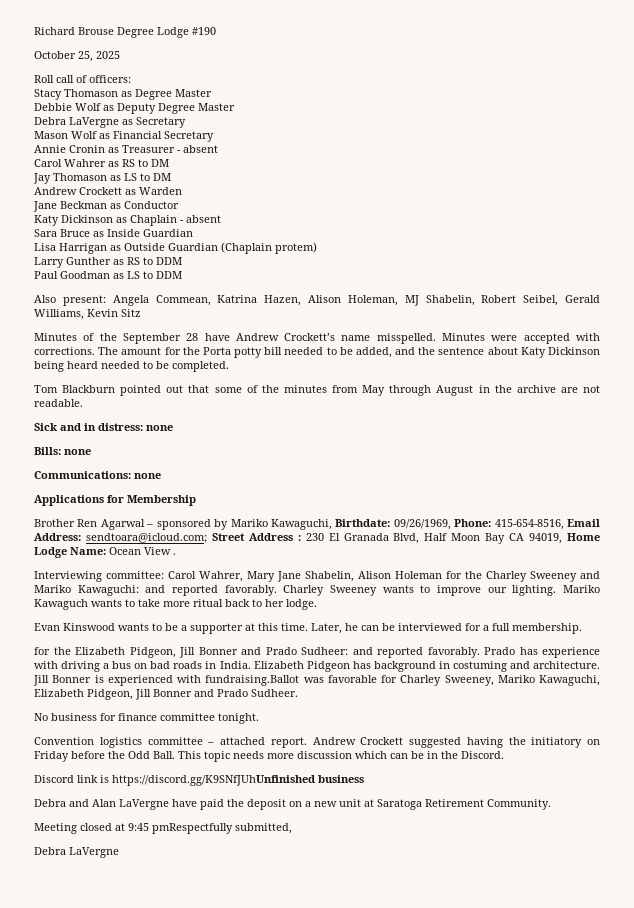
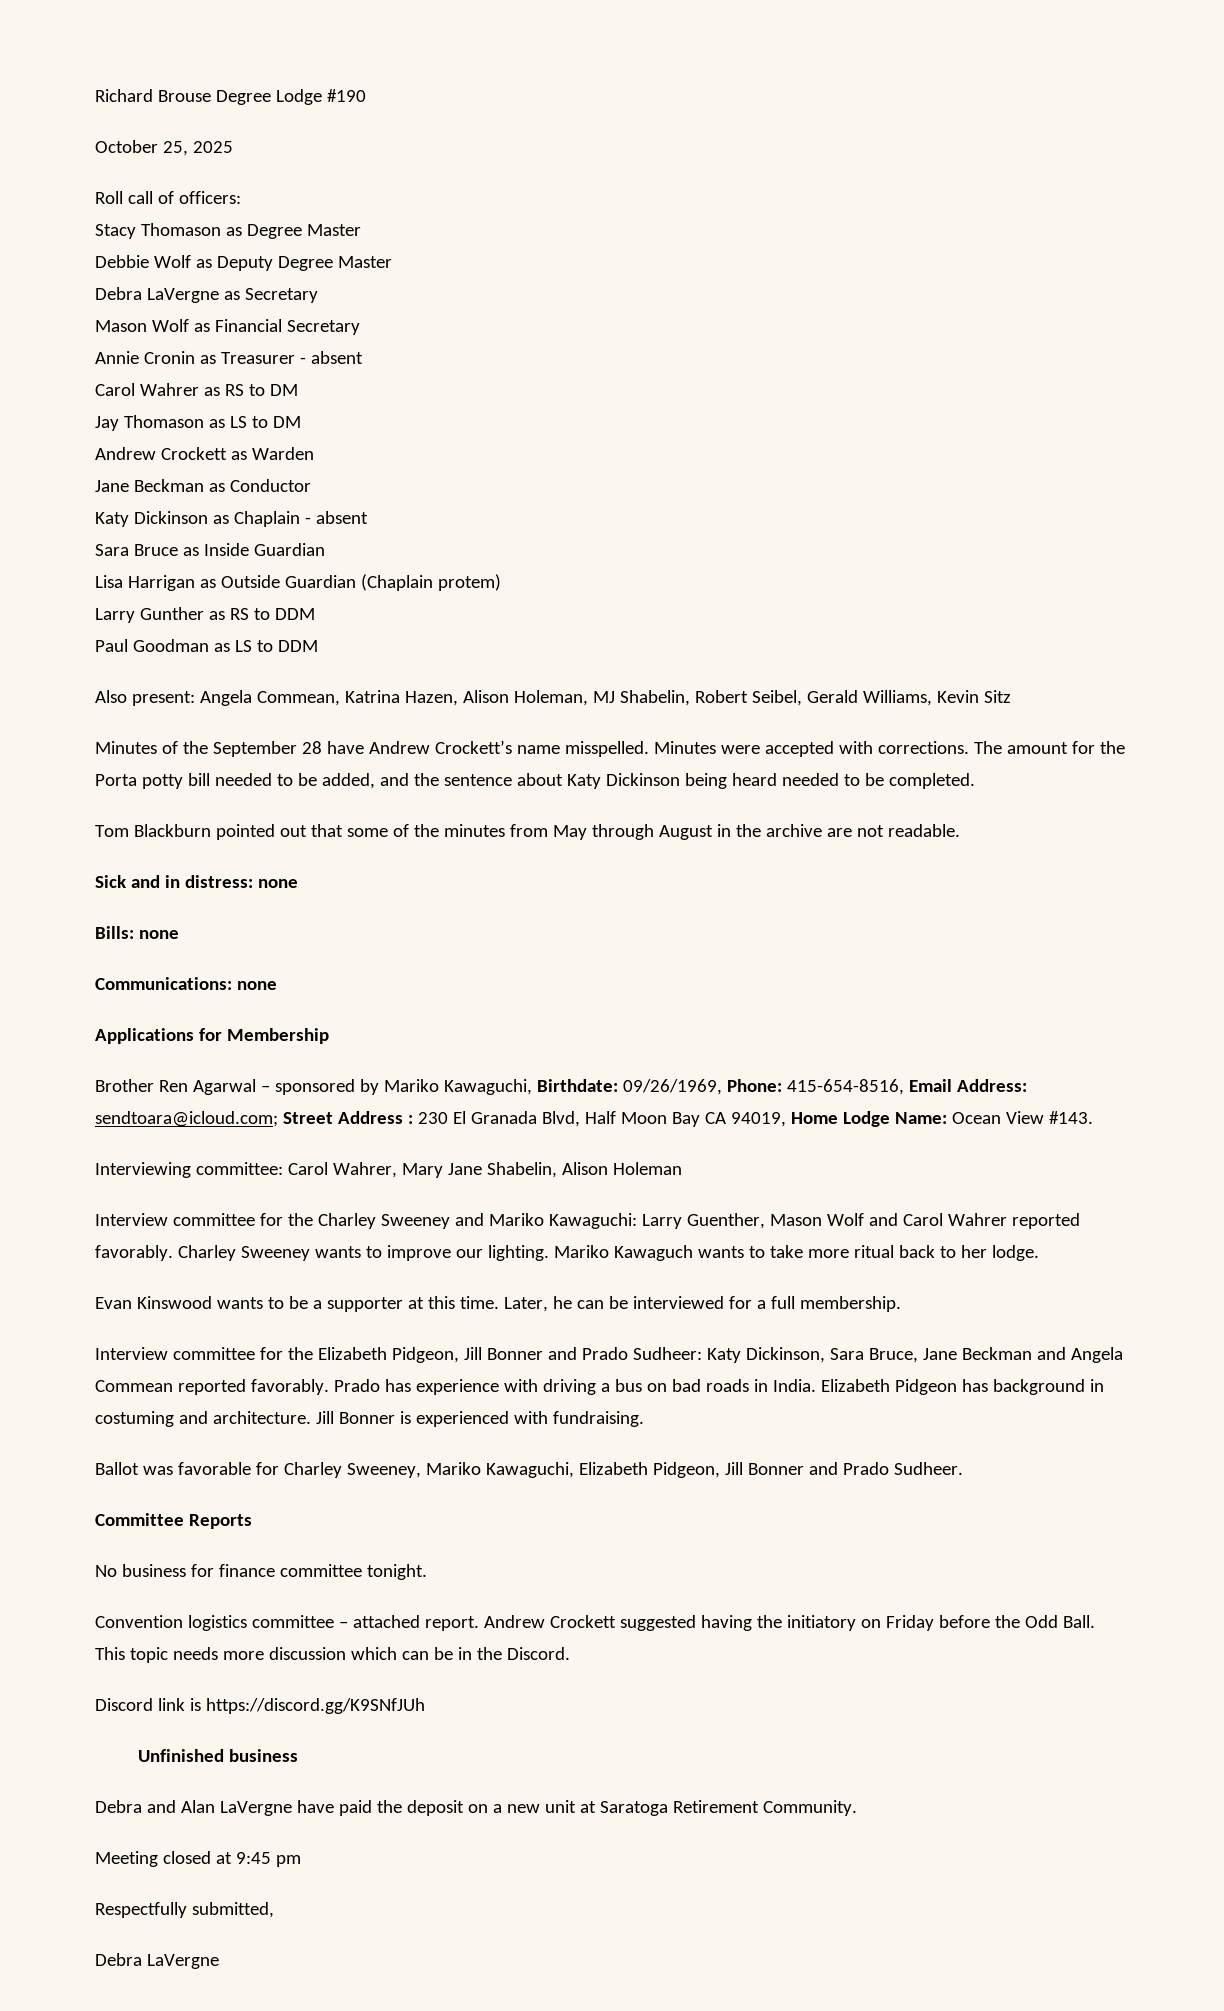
- Brother Ren Agarwal – sponsored by Mariko Kawaguchi, Birthdate: 09/26/1969, Phone: 415-654-8516, Email Address: sendtoara@icloud.com; Street Address : 230 El Granada Blvd, Half Moon Bay CA 94019, Home Lodge Name: Ocean View .
+ Brother Ren Agarwal – sponsored by Mariko Kawaguchi, Birthdate: 09/26/1969, Phone: 415-654-8516, Email Address: sendtoara@icloud.com; Street Address : 230 El Granada Blvd, Half Moon Bay CA 94019, Home Lodge Name: Ocean View #143.
- Interviewing committee: Carol Wahrer, Mary Jane Shabelin, Alison Holeman for the Charley Sweeney and Mariko Kawaguchi: and reported favorably.
+ Interviewing committee: Carol Wahrer, Mary Jane Shabelin, Alison Holeman
+ Interview committee for the Charley Sweeney and Mariko Kawaguchi: Larry Guenther, Mason Wolf and Carol Wahrer reported favorably.
- for the Elizabeth Pidgeon, Jill Bonner and Prado Sudheer: and reported favorably.
+ Interview committee for the Elizabeth Pidgeon, Jill Bonner and Prado Sudheer: Katy Dickinson, Sara Bruce, Jane Beckman and Angela Commean reported favorably.
- Jill Bonner is experienced with fundraising.Ballot was favorable for Charley Sweeney, Mariko Kawaguchi, Elizabeth Pidgeon, Jill Bonner and Prado Sudheer.
+ Jill Bonner is experienced with fundraising.
+ Ballot was favorable for Charley Sweeney, Mariko Kawaguchi, Elizabeth Pidgeon, Jill Bonner and Prado Sudheer.
+ Committee Reports
- Discord link is https://discord.gg/K9SNfJUhUnfinished business
+ Discord link is https://discord.gg/K9SNfJUh
+ Unfinished business
- Meeting closed at 9:45 pmRespectfully submitted,
+ Meeting closed at 9:45 pm
+ Respectfully submitted,

